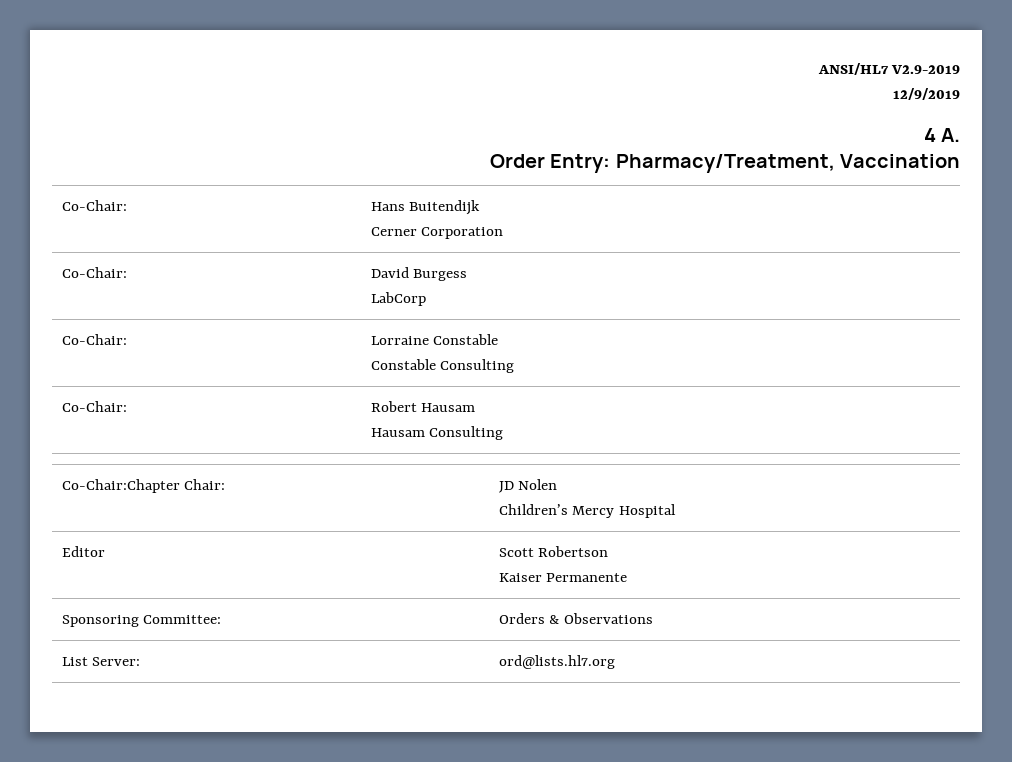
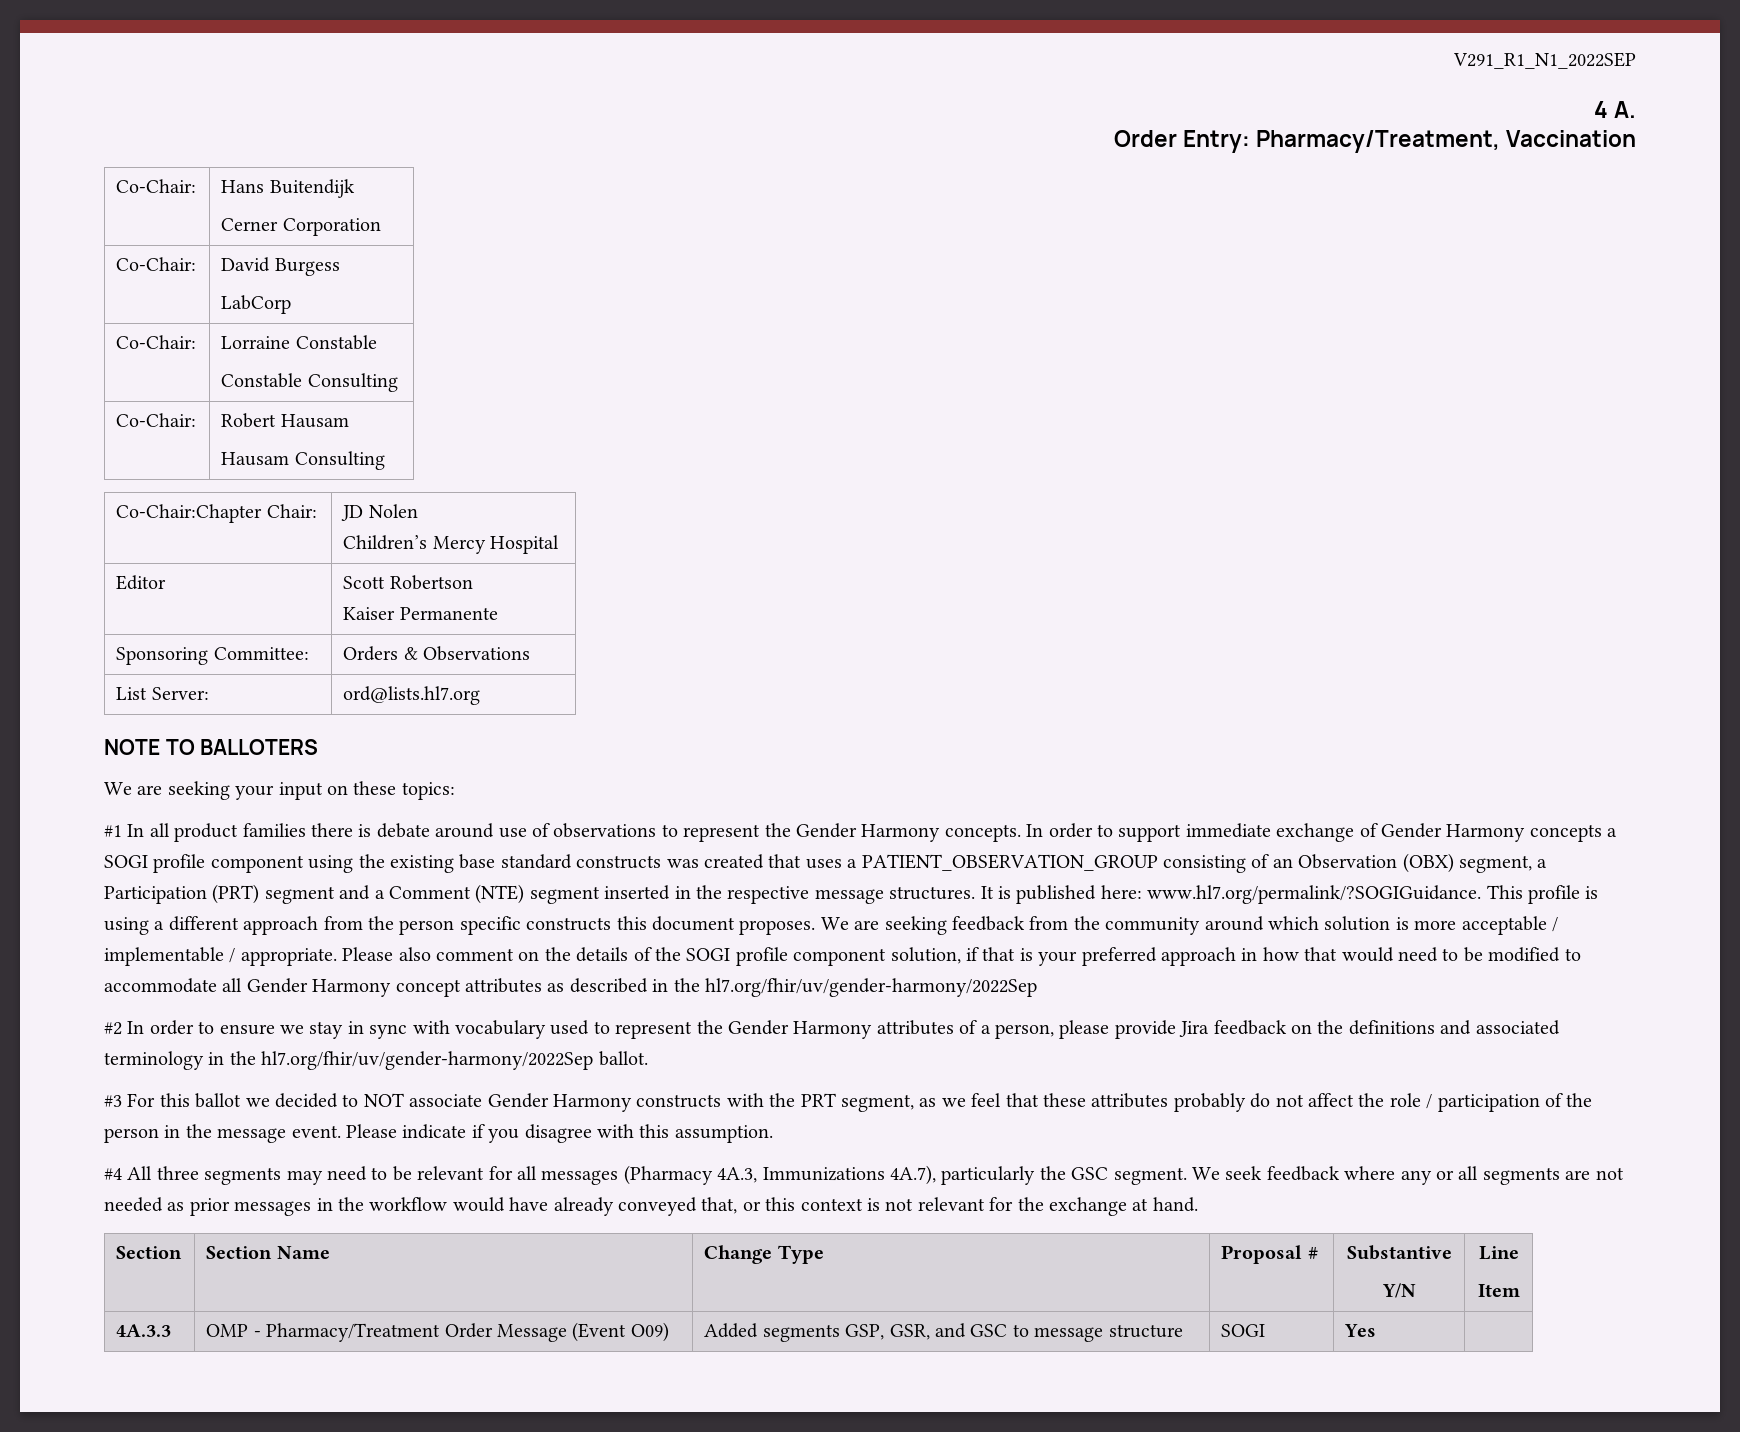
- ANSI/HL7 V2.9-2019
- 12/9/2019
+ V291_R1_N1_2022SEP
+ NOTE TO BALLOTERS
+ We are seeking your input on these topics:
+ #1 In all product families there is debate around use of observations to represent the Gender Harmony concepts. In order to support immediate exchange of Gender Harmony concepts a SOGI profile component using the existing base standard constructs was created that uses a PATIENT_OBSERVATION_GROUP consisting of an Observation (OBX) segment, a Participation (PRT) segment and a Comment (NTE) segment inserted in the respective message structures. It is published here: www.hl7.org/permalink/?SOGIGuidance. This profile is using a different approach from the person specific constructs this document proposes. We are seeking feedback from the community around which solution is more acceptable / implementable / appropriate. Please also comment on the details of the SOGI profile component solution, if that is your preferred approach in how that would need to be modified to accommodate all Gender Harmony concept attributes as described in the hl7.org/fhir/uv/gender-harmony/2022Sep
+ #2 In order to ensure we stay in sync with vocabulary used to represent the Gender Harmony attributes of a person, please provide Jira feedback on the definitions and associated terminology in the hl7.org/fhir/uv/gender-harmony/2022Sep ballot.
+ #3 For this ballot we decided to NOT associate Gender Harmony constructs with the PRT segment, as we feel that these attributes probably do not affect the role / participation of the person in the message event. Please indicate if you disagree with this assumption.
+ #4 All three segments may need to be relevant for all messages (Pharmacy 4A.3, Immunizations 4A.7), particularly the GSC segment. We seek feedback where any or all segments are not needed as prior messages in the workflow would have already conveyed that, or this context is not relevant for the exchange at hand.
+ Section | Section Name | Change Type | Proposal # | Substantive
+ Y/N | Line
+ Item
+ 4A.3.3 | OMP - Pharmacy/Treatment Order Message (Event O09) | Added segments GSP, GSR, and GSC to message structure | SOGI | Yes |

